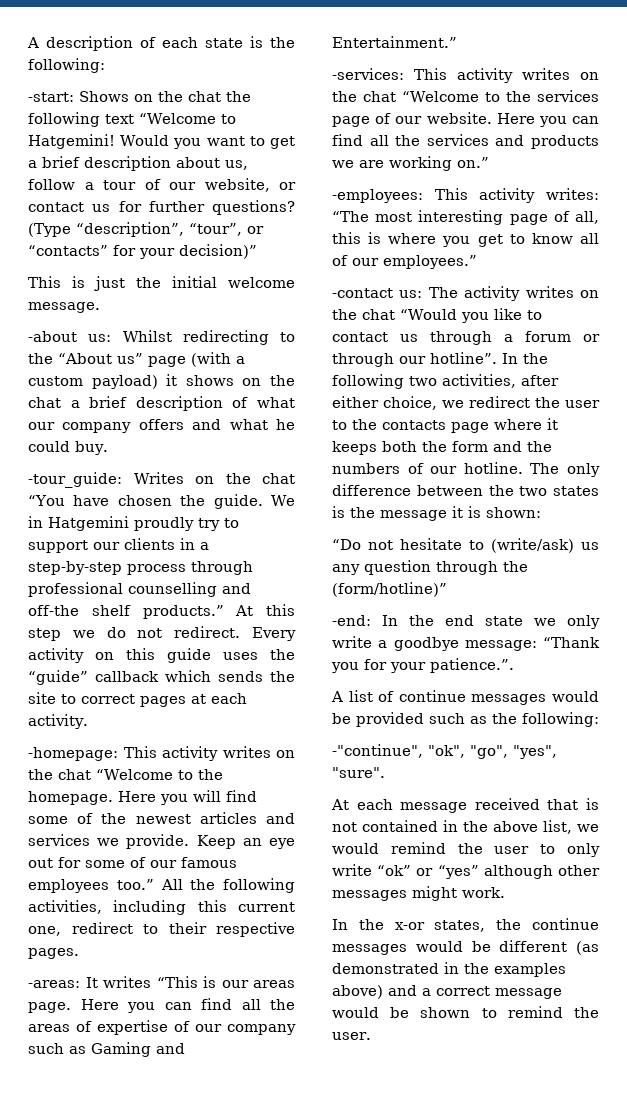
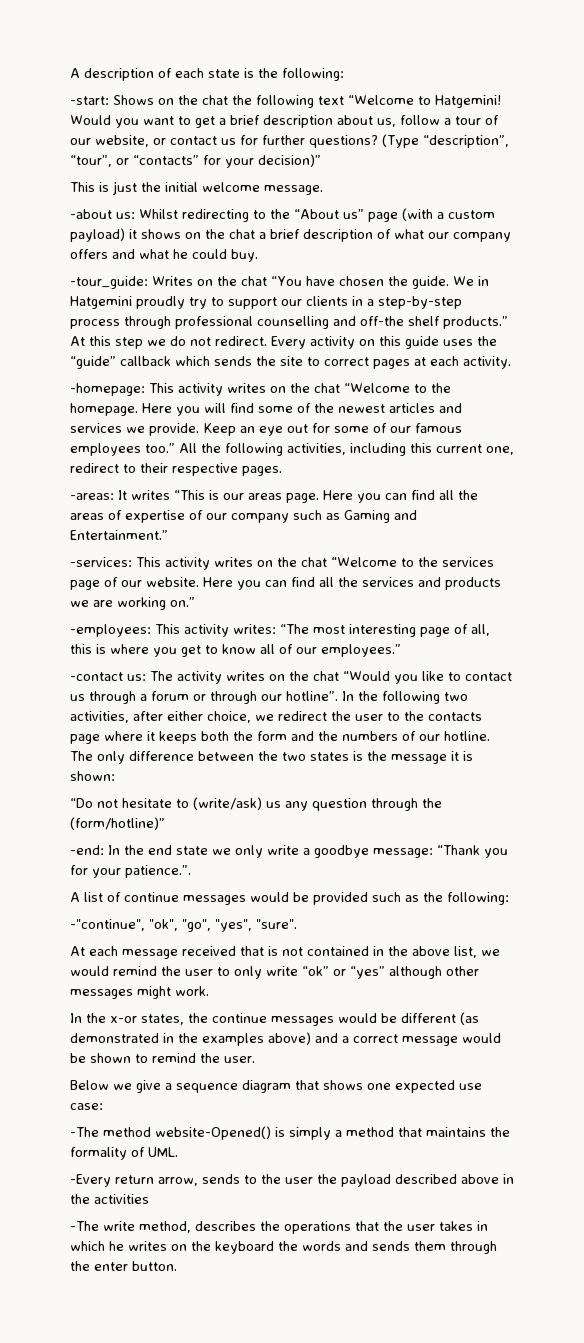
+ Below we give a sequence diagram that shows one expected use case:
+ -The method website-Opened() is simply a method that maintains the formality of UML.
+ -Every return arrow, sends to the user the payload described above in the activities
+ -The write method, describes the operations that the user takes in which he writes on the keyboard the words and sends them through the enter button.

